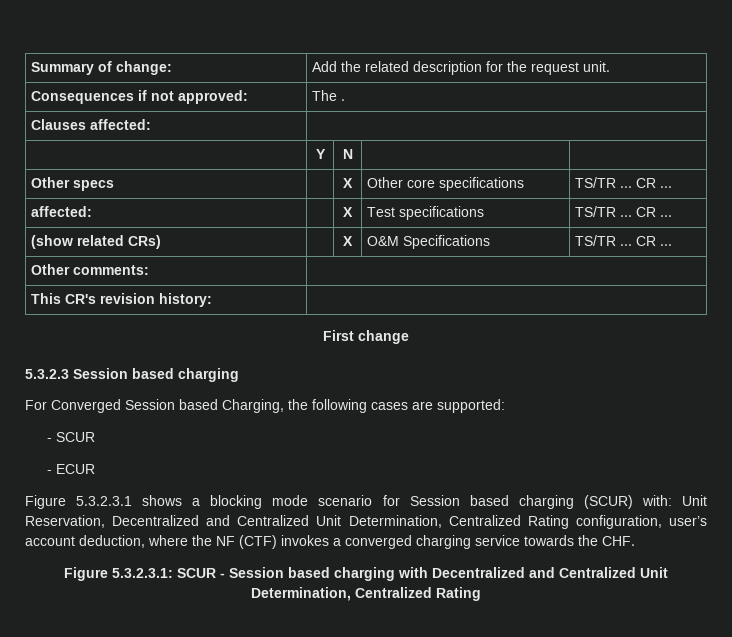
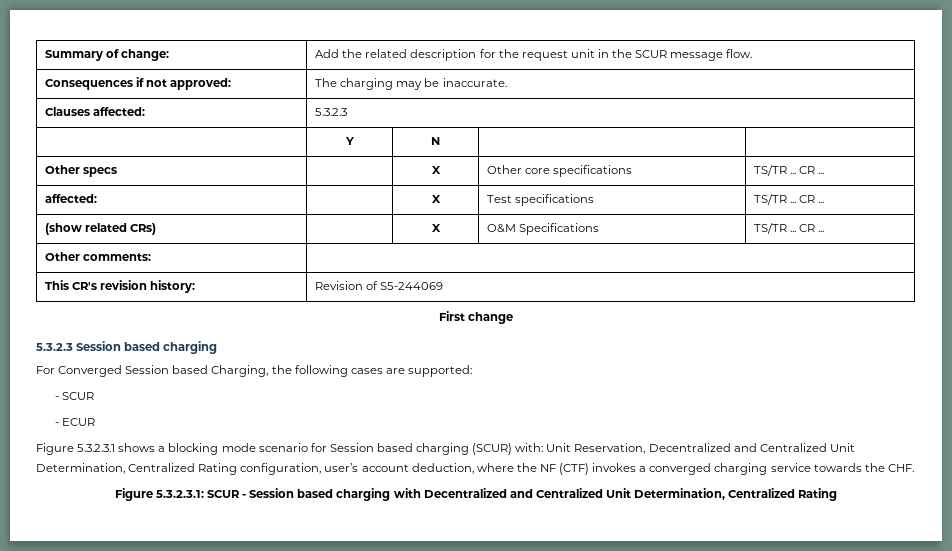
- Summary of change: | Add the related description for the request unit.
+ Summary of change: | Add the related description for the request unit in the SCUR message flow.
- Consequences if not approved: | The .
+ Consequences if not approved: | The charging may be inaccurate.
- Clauses affected: |
+ Clauses affected: | 5.3.2.3
- This CR's revision history: |
+ This CR's revision history: | Revision of S5-244069

